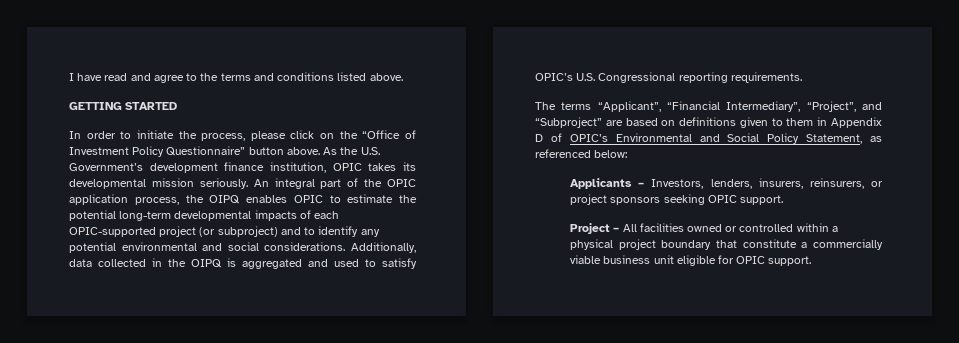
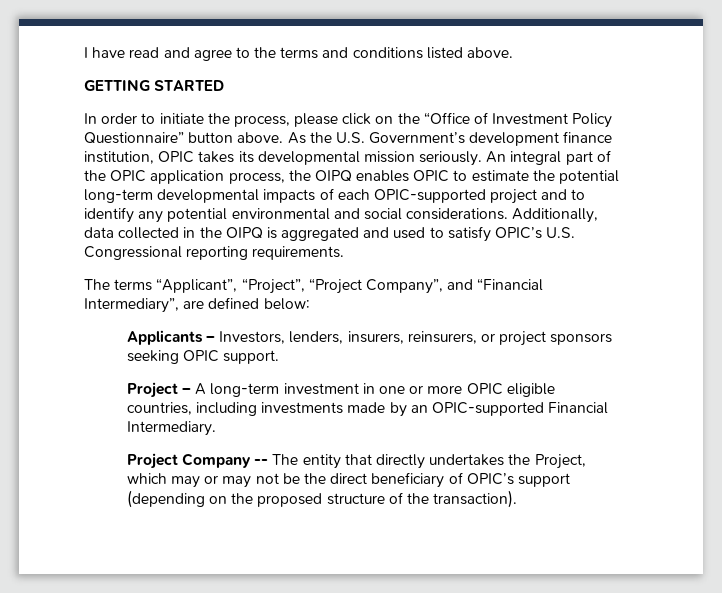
- An integral part of the OPIC application process, the OIPQ enables OPIC to estimate the potential long-term developmental impacts of each OPIC-supported project (or subproject) and to identify any potential environmental and social considerations.
+ An integral part of the OPIC application process, the OIPQ enables OPIC to estimate the potential long-term developmental impacts of each OPIC-supported project and to identify any potential environmental and social considerations.
- The terms “Applicant”, “Financial Intermediary”, “Project”, and “Subproject” are based on definitions given to them in Appendix D of OPIC’s Environmental and Social Policy Statement, as referenced below:
+ The terms “Applicant”, “Project”, “Project Company”, and “Financial Intermediary”, are defined below:
- Project – All facilities owned or controlled within a physical project boundary that constitute a commercially viable business unit eligible for OPIC support.
+ Project – A long-term investment in one or more OPIC eligible countries, including investments made by an OPIC-supported Financial Intermediary.
+ Project Company -- The entity that directly undertakes the Project, which may or may not be the direct beneficiary of OPIC’s support (depending on the proposed structure of the transaction).

